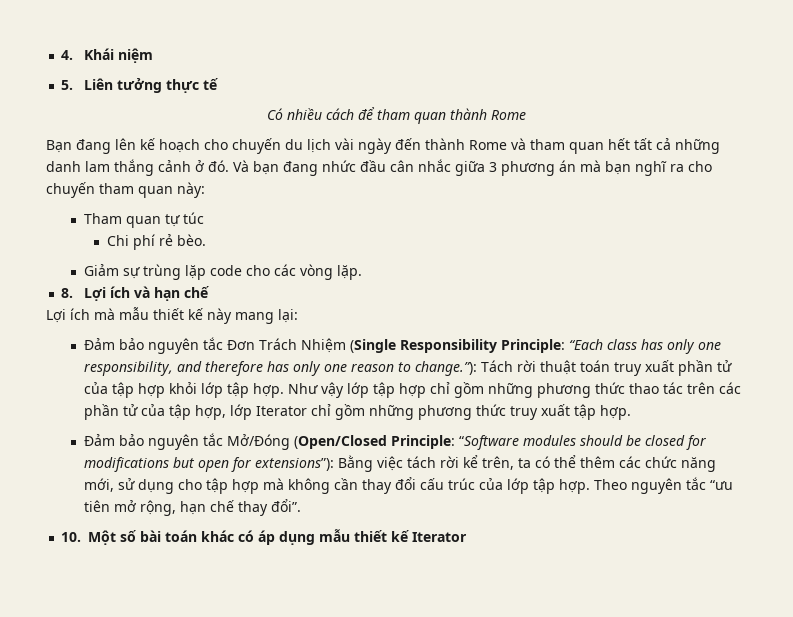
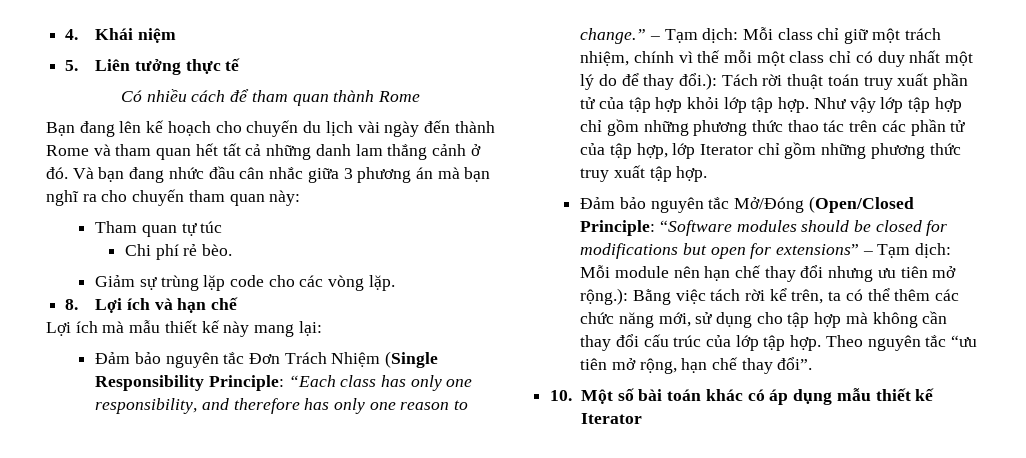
- Đảm bảo nguyên tắc Đơn Trách Nhiệm (Single Responsibility Principle: “Each class has only one responsibility, and therefore has only one reason to change.”): Tách rời thuật toán truy xuất phần tử của tập hợp khỏi lớp tập hợp.
+ Đảm bảo nguyên tắc Đơn Trách Nhiệm (Single Responsibility Principle: “Each class has only one responsibility, and therefore has only one reason to change.” – Tạm dịch: Mỗi class chỉ giữ một trách nhiệm, chính vì thế mỗi một class chỉ có duy nhất một lý do để thay đổi.): Tách rời thuật toán truy xuất phần tử của tập hợp khỏi lớp tập hợp.
- Đảm bảo nguyên tắc Mở/Đóng (Open/Closed Principle: “Software modules should be closed for modifications but open for extensions”): Bằng việc tách rời kể trên, ta có thể thêm các chức năng mới, sử dụng cho tập hợp mà không cần thay đổi cấu trúc của lớp tập hợp.
+ Đảm bảo nguyên tắc Mở/Đóng (Open/Closed Principle: “Software modules should be closed for modifications but open for extensions” – Tạm dịch: Mỗi module nên hạn chế thay đổi nhưng ưu tiên mở rộng.): Bằng việc tách rời kể trên, ta có thể thêm các chức năng mới, sử dụng cho tập hợp mà không cần thay đổi cấu trúc của lớp tập hợp.

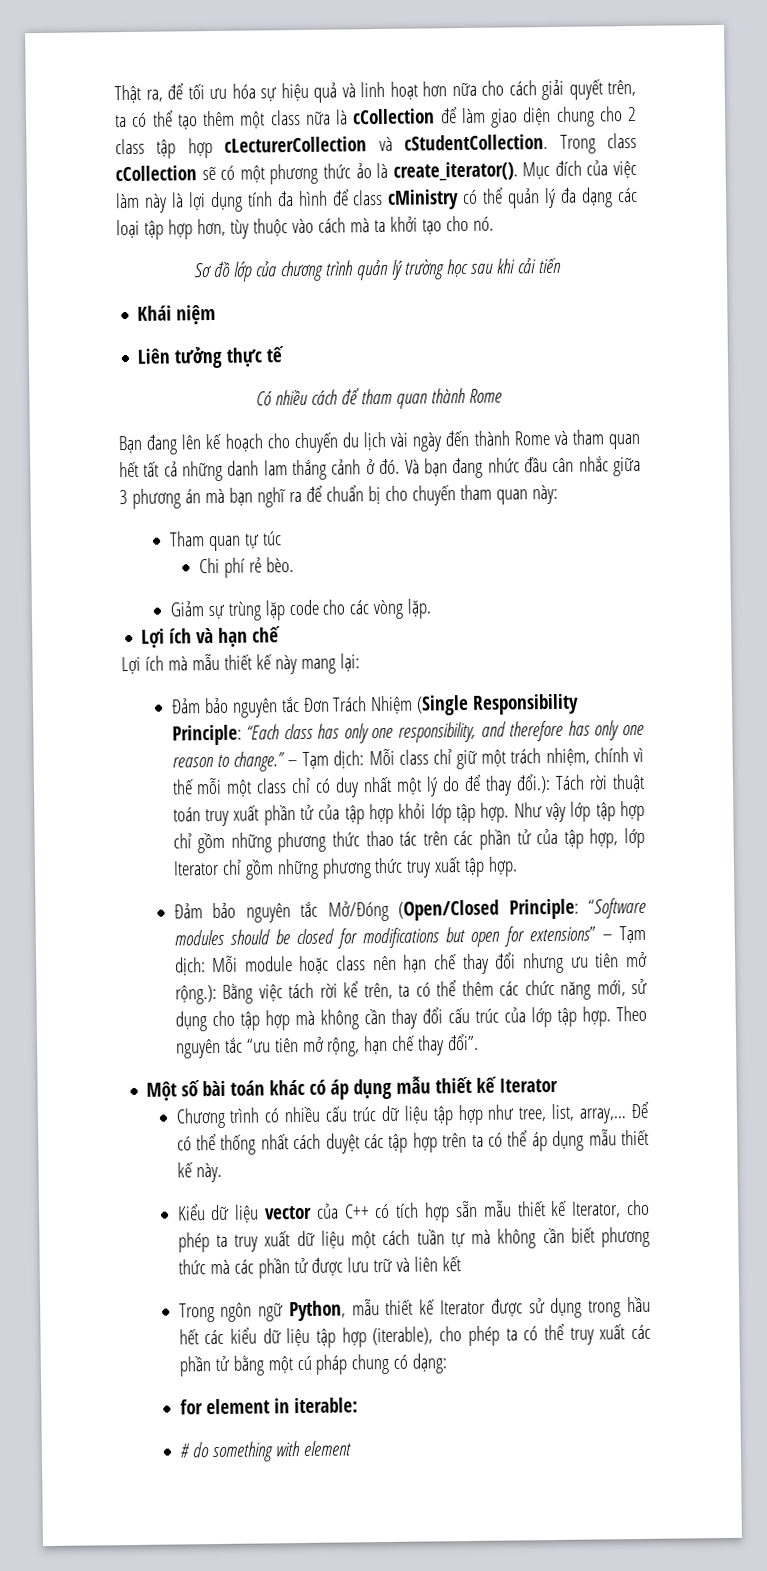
- 4. Khái niệm
+ Thật ra, để tối ưu hóa sự hiệu quả và linh hoạt hơn nữa cho cách giải quyết trên, ta có thể tạo thêm một class nữa là cCollection để làm giao diện chung cho 2 class tập hợp cLecturerCollection và cStudentCollection. Trong class cCollection sẽ có một phương thức ảo là create_iterator(). Mục đích của việc làm này là lợi dụng tính đa hình để class cMinistry có thể quản lý đa dạng các loại tập hợp hơn, tùy thuộc vào cách mà ta khởi tạo cho nó.
+ Sơ đồ lớp của chương trình quản lý trường học sau khi cải tiến
+ Khái niệm
- 5. Liên tưởng thực tế
+ Liên tưởng thực tế
- Và bạn đang nhức đầu cân nhắc giữa 3 phương án mà bạn nghĩ ra cho chuyến tham quan này:
+ Và bạn đang nhức đầu cân nhắc giữa 3 phương án mà bạn nghĩ ra để chuẩn bị cho chuyến tham quan này:
- 8. Lợi ích và hạn chế
+ Lợi ích và hạn chế
- Mỗi module nên hạn chế thay đổi nhưng ưu tiên mở rộng.):
+ Mỗi module hoặc class nên hạn chế thay đổi nhưng ưu tiên mở rộng.):
- 10. Một số bài toán khác có áp dụng mẫu thiết kế Iterator
+ Một số bài toán khác có áp dụng mẫu thiết kế Iterator
+ Chương trình có nhiều cấu trúc dữ liệu tập hợp như tree, list, array,… Để có thể thống nhất cách duyệt các tập hợp trên ta có thể áp dụng mẫu thiết kế này.
+ Kiểu dữ liệu vector của C++ có tích hợp sẵn mẫu thiết kế Iterator, cho phép ta truy xuất dữ liệu một cách tuần tự mà không cần biết phương thức mà các phần tử được lưu trữ và liên kết
+ Trong ngôn ngữ Python, mẫu thiết kế Iterator được sử dụng trong hầu hết các kiểu dữ liệu tập hợp (iterable), cho phép ta có thể truy xuất các phần tử bằng một cú pháp chung có dạng:
+ for element in iterable:
+ # do something with element

